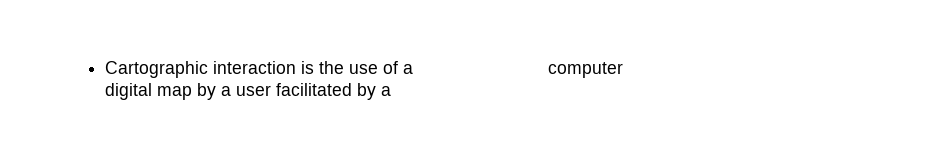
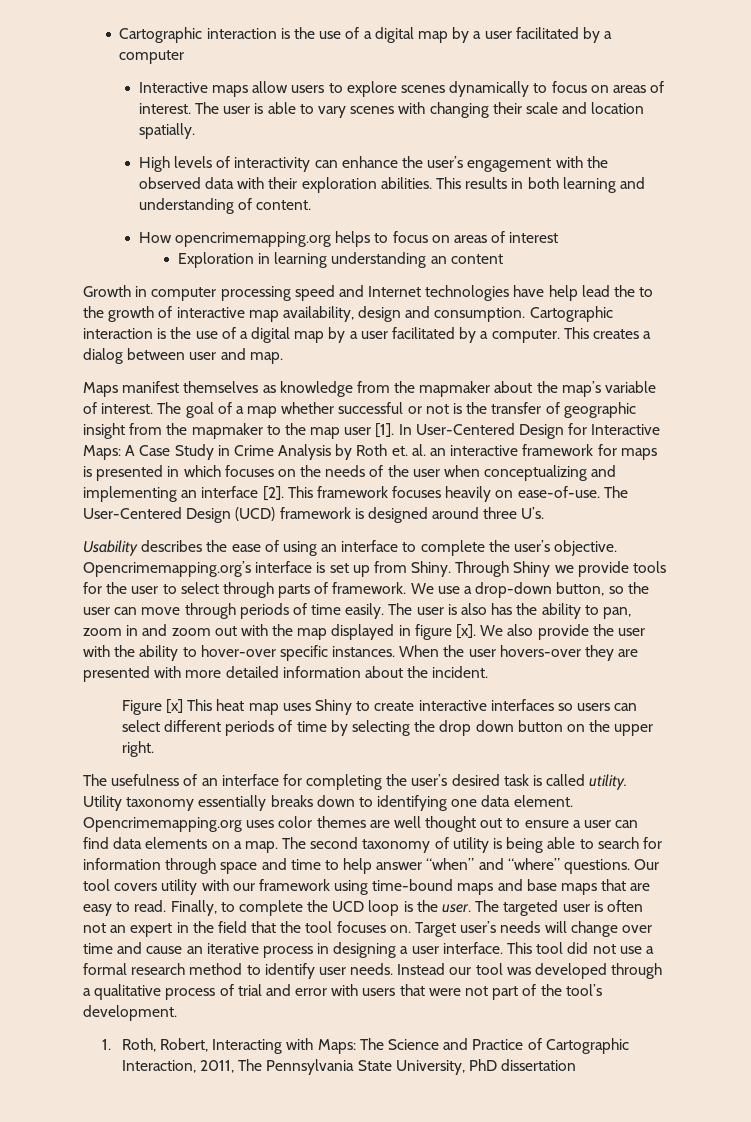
+ Interactive maps allow users to explore scenes dynamically to focus on areas of interest. The user is able to vary scenes with changing their scale and location spatially.
+ High levels of interactivity can enhance the user’s engagement with the observed data with their exploration abilities. This results in both learning and understanding of content.
+ How opencrimemapping.org helps to focus on areas of interest
+ Exploration in learning understanding an content
+ Growth in computer processing speed and Internet technologies have help lead the to the growth of interactive map availability, design and consumption. Cartographic interaction is the use of a digital map by a user facilitated by a computer. This creates a dialog between user and map.
+ Maps manifest themselves as knowledge from the mapmaker about the map’s variable of interest. The goal of a map whether successful or not is the transfer of geographic insight from the mapmaker to the map user [1]. In User-Centered Design for Interactive Maps: A Case Study in Crime Analysis by Roth et. al. an interactive framework for maps is presented in which focuses on the needs of the user when conceptualizing and implementing an interface [2]. This framework focuses heavily on ease-of-use. The User-Centered Design (UCD) framework is designed around three U’s.
+ Usability describes the ease of using an interface to complete the user’s objective. Opencrimemapping.org’s interface is set up from Shiny. Through Shiny we provide tools for the user to select through parts of framework. We use a drop-down button, so the user can move through periods of time easily. The user is also has the ability to pan, zoom in and zoom out with the map displayed in figure [x]. We also provide the user with the ability to hover-over specific instances. When the user hovers-over they are presented with more detailed information about the incident.
+ Figure [x] This heat map uses Shiny to create interactive interfaces so users can select different periods of time by selecting the drop down button on the upper right.
+ The usefulness of an interface for completing the user’s desired task is called utility. Utility taxonomy essentially breaks down to identifying one data element. Opencrimemapping.org uses color themes are well thought out to ensure a user can find data elements on a map. The second taxonomy of utility is being able to search for information through space and time to help answer “when” and “where” questions. Our tool covers utility with our framework using time-bound maps and base maps that are easy to read. Finally, to complete the UCD loop is the user. The targeted user is often not an expert in the field that the tool focuses on. Target user’s needs will change over time and cause an iterative process in designing a user interface. This tool did not use a formal research method to identify user needs. Instead our tool was developed through a qualitative process of trial and error with users that were not part of the tool’s development.
+ 1. Roth, Robert, Interacting with Maps: The Science and Practice of Cartographic Interaction, 2011, The Pennsylvania State University, PhD dissertation

